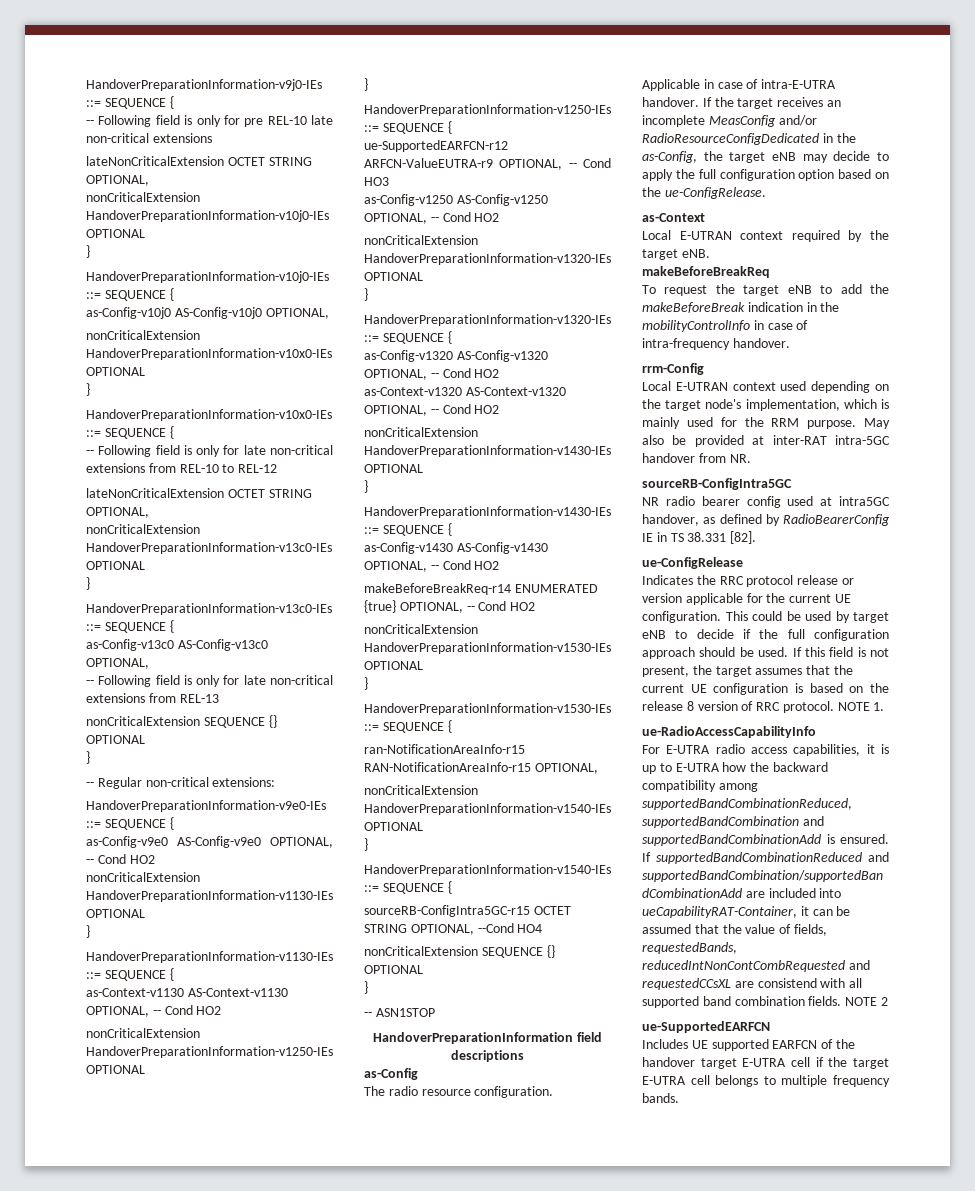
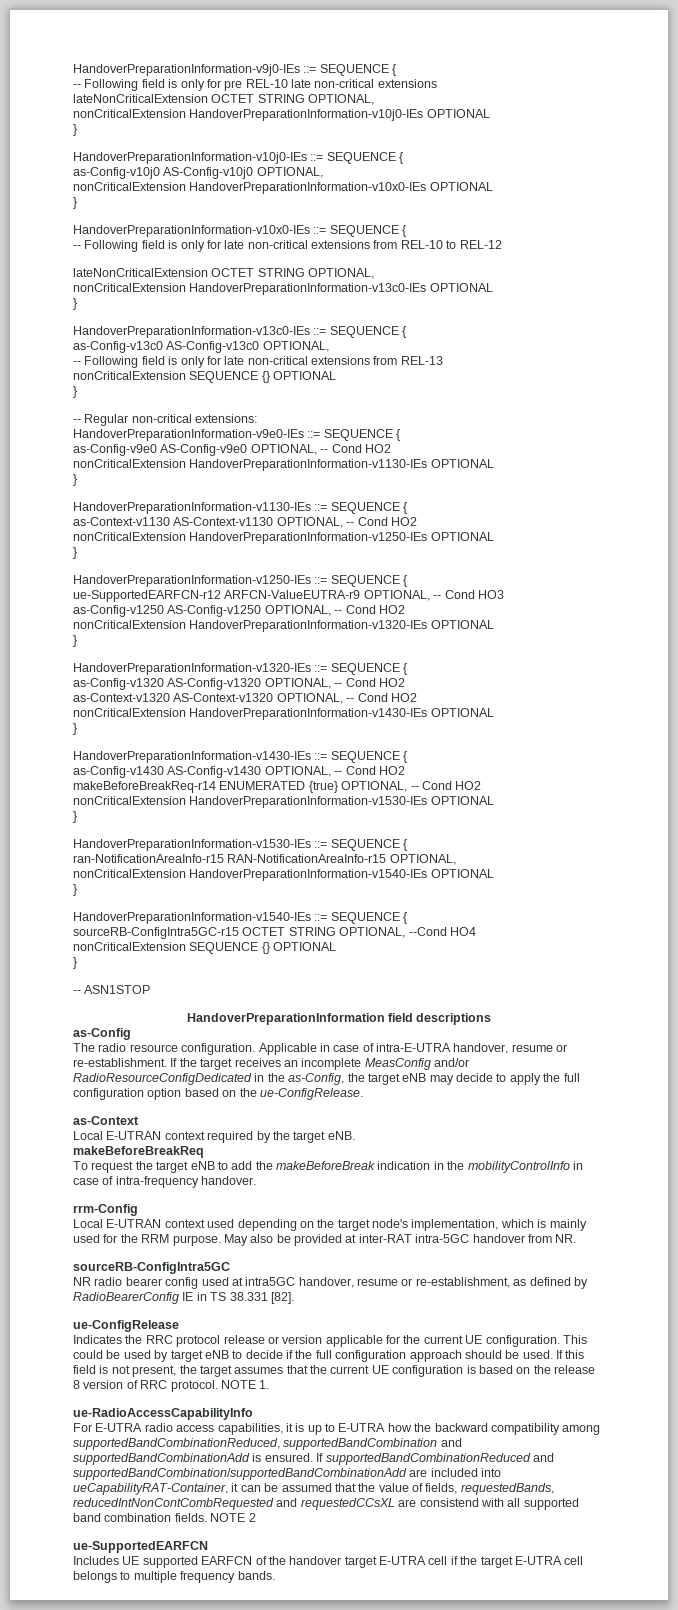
- Applicable in case of intra-E-UTRA handover.
+ Applicable in case of intra-E-UTRA handover, resume or re-establishment.
- NR radio bearer config used at intra5GC handover, as defined by RadioBearerConfig IE in TS 38.331 [82].
+ NR radio bearer config used at intra5GC handover, resume or re-establishment, as defined by RadioBearerConfig IE in TS 38.331 [82].

